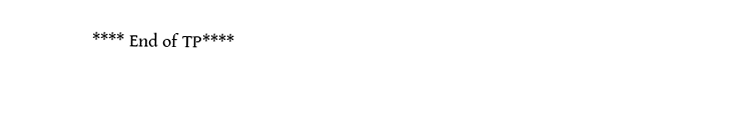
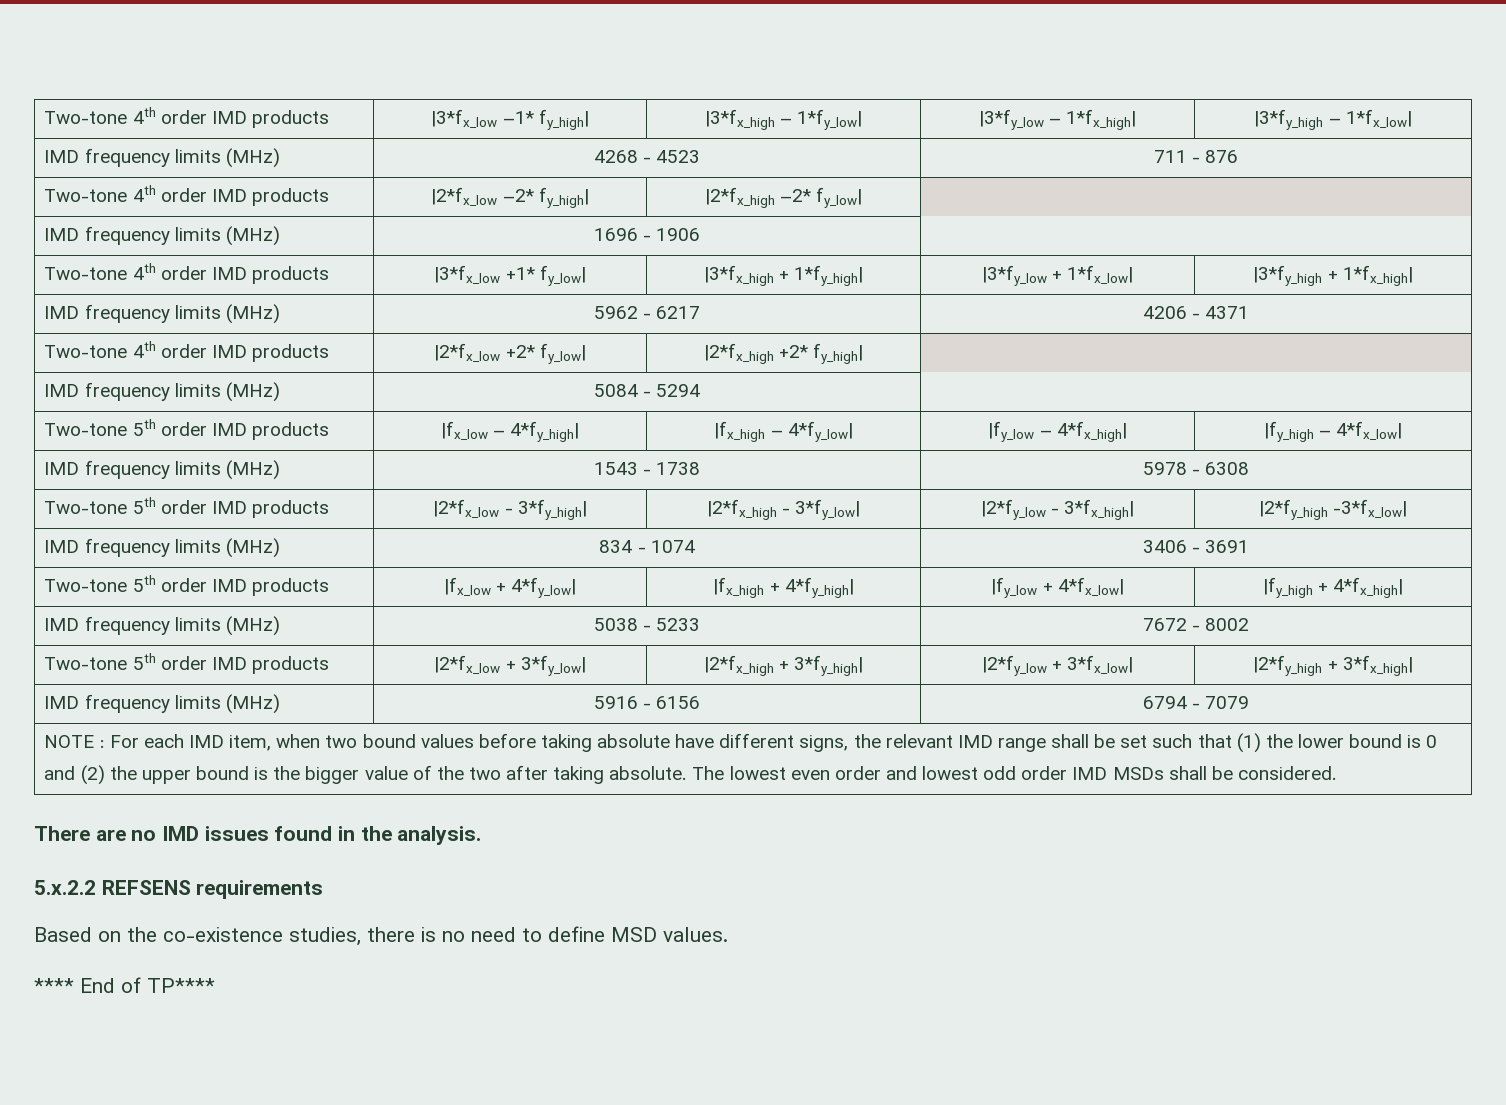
+ Two-tone 4th order IMD products | |3*fx_low –1* fy_high| | |3*fx_high – 1*fy_low| | |3*fy_low – 1*fx_high| | |3*fy_high – 1*fx_low|
+ IMD frequency limits (MHz) | 4268 - 4523 | 711 - 876
+ Two-tone 4th order IMD products | |2*fx_low –2* fy_high| | |2*fx_high –2* fy_low| |
+ IMD frequency limits (MHz) | 1696 - 1906 |
+ Two-tone 4th order IMD products | |3*fx_low +1* fy_low| | |3*fx_high + 1*fy_high| | |3*fy_low + 1*fx_low| | |3*fy_high + 1*fx_high|
+ IMD frequency limits (MHz) | 5962 - 6217 | 4206 - 4371
+ Two-tone 4th order IMD products | |2*fx_low +2* fy_low| | |2*fx_high +2* fy_high| |
+ IMD frequency limits (MHz) | 5084 - 5294 |
+ Two-tone 5th order IMD products | |fx_low – 4*fy_high| | |fx_high – 4*fy_low| | |fy_low – 4*fx_high| | |fy_high – 4*fx_low|
+ IMD frequency limits (MHz) | 1543 - 1738 | 5978 - 6308
+ Two-tone 5th order IMD products | |2*fx_low - 3*fy_high| | |2*fx_high - 3*fy_low| | |2*fy_low - 3*fx_high| | |2*fy_high -3*fx_low|
+ IMD frequency limits (MHz) | 834 - 1074 | 3406 - 3691
+ Two-tone 5th order IMD products | |fx_low + 4*fy_low| | |fx_high + 4*fy_high| | |fy_low + 4*fx_low| | |fy_high + 4*fx_high|
+ IMD frequency limits (MHz) | 5038 - 5233 | 7672 - 8002
+ Two-tone 5th order IMD products | |2*fx_low + 3*fy_low| | |2*fx_high + 3*fy_high| | |2*fy_low + 3*fx_low| | |2*fy_high + 3*fx_high|
+ IMD frequency limits (MHz) | 5916 - 6156 | 6794 - 7079
+ NOTE : For each IMD item, when two bound values before taking absolute have different signs, the relevant IMD range shall be set such that (1) the lower bound is 0 and (2) the upper bound is the bigger value of the two after taking absolute. The lowest even order and lowest odd order IMD MSDs shall be considered.
+ There are no IMD issues found in the analysis.
+ 5.x.2.2 REFSENS requirements
+ Based on the co-existence studies, there is no need to define MSD values.

